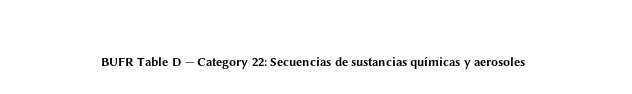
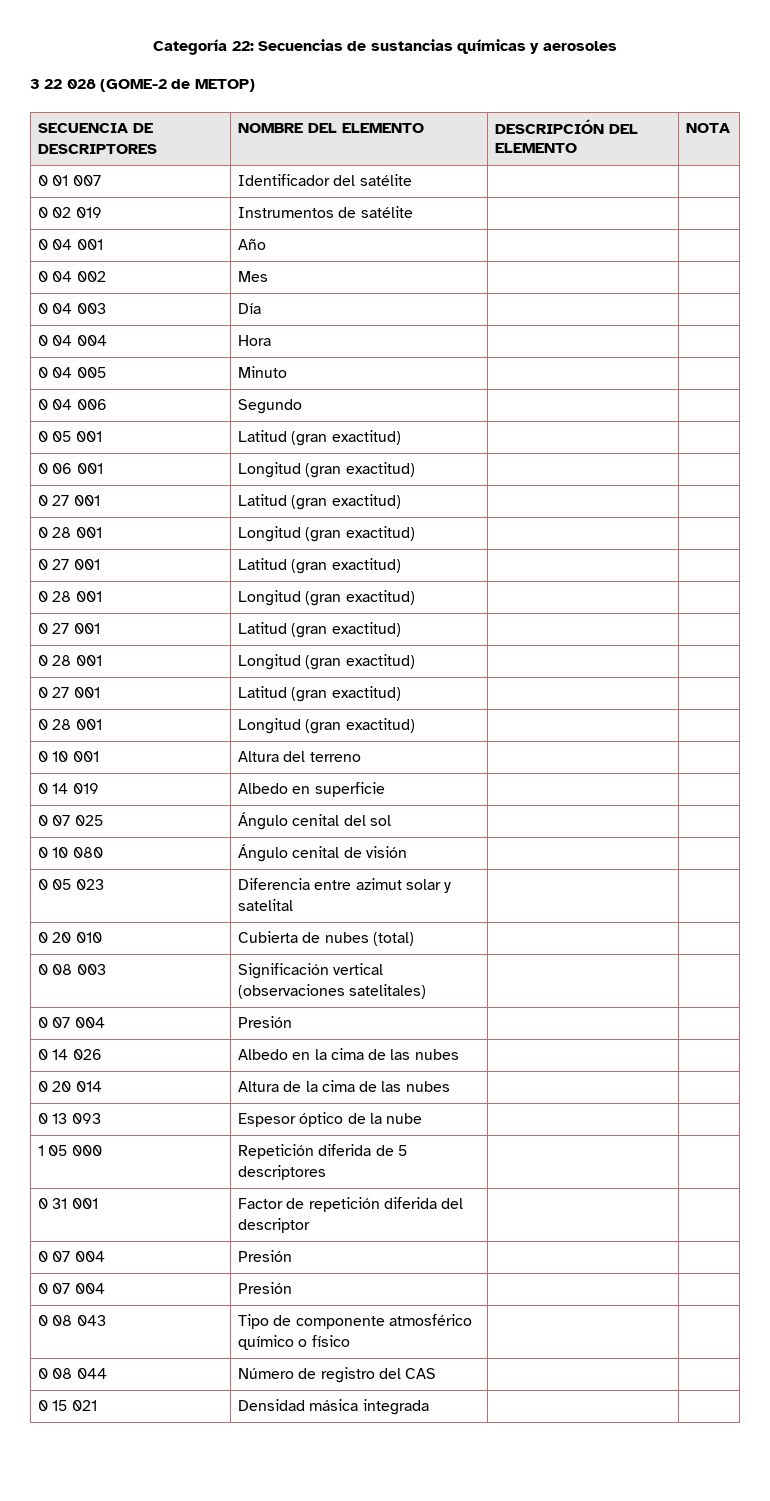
- BUFR Table D — Category 22: Secuencias de sustancias químicas y aerosoles
+ Categoría 22: Secuencias de sustancias químicas y aerosoles
+ 3 22 028 (GOME-2 de METOP)
+ SECUENCIA DE DESCRIPTORES | NOMBRE DEL ELEMENTO | DESCRIPCIÓN DEL ELEMENTO | NOTA
+ 0 01 007 | Identificador del satélite | |
+ 0 02 019 | Instrumentos de satélite | |
+ 0 04 001 | Año | |
+ 0 04 002 | Mes | |
+ 0 04 003 | Día | |
+ 0 04 004 | Hora | |
+ 0 04 005 | Minuto | |
+ 0 04 006 | Segundo | |
+ 0 05 001 | Latitud (gran exactitud) | |
+ 0 06 001 | Longitud (gran exactitud) | |
+ 0 27 001 | Latitud (gran exactitud) | |
+ 0 28 001 | Longitud (gran exactitud) | |
+ 0 27 001 | Latitud (gran exactitud) | |
+ 0 28 001 | Longitud (gran exactitud) | |
+ 0 27 001 | Latitud (gran exactitud) | |
+ 0 28 001 | Longitud (gran exactitud) | |
+ 0 27 001 | Latitud (gran exactitud) | |
+ 0 28 001 | Longitud (gran exactitud) | |
+ 0 10 001 | Altura del terreno | |
+ 0 14 019 | Albedo en superficie | |
+ 0 07 025 | Ángulo cenital del sol | |
+ 0 10 080 | Ángulo cenital de visión | |
+ 0 05 023 | Diferencia entre azimut solar y satelital | |
+ 0 20 010 | Cubierta de nubes (total) | |
+ 0 08 003 | Significación vertical (observaciones satelitales) | |
+ 0 07 004 | Presión | |
+ 0 14 026 | Albedo en la cima de las nubes | |
+ 0 20 014 | Altura de la cima de las nubes | |
+ 0 13 093 | Espesor óptico de la nube | |
+ 1 05 000 | Repetición diferida de 5 descriptores | |
+ 0 31 001 | Factor de repetición diferida del descriptor | |
+ 0 07 004 | Presión | |
+ 0 07 004 | Presión | |
+ 0 08 043 | Tipo de componente atmosférico químico o físico | |
+ 0 08 044 | Número de registro del CAS | |
+ 0 15 021 | Densidad másica integrada | |

